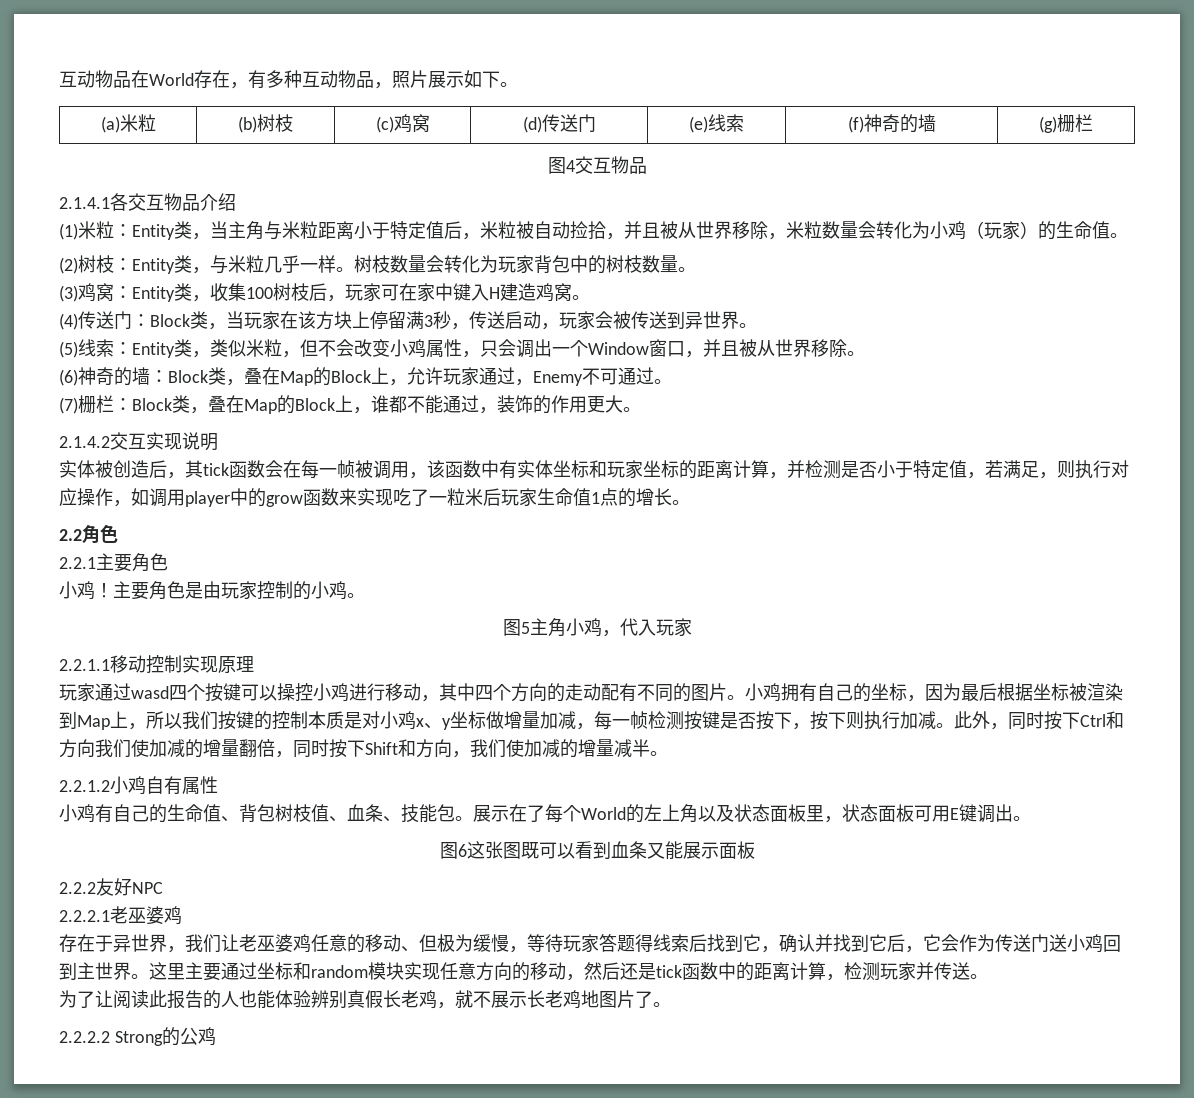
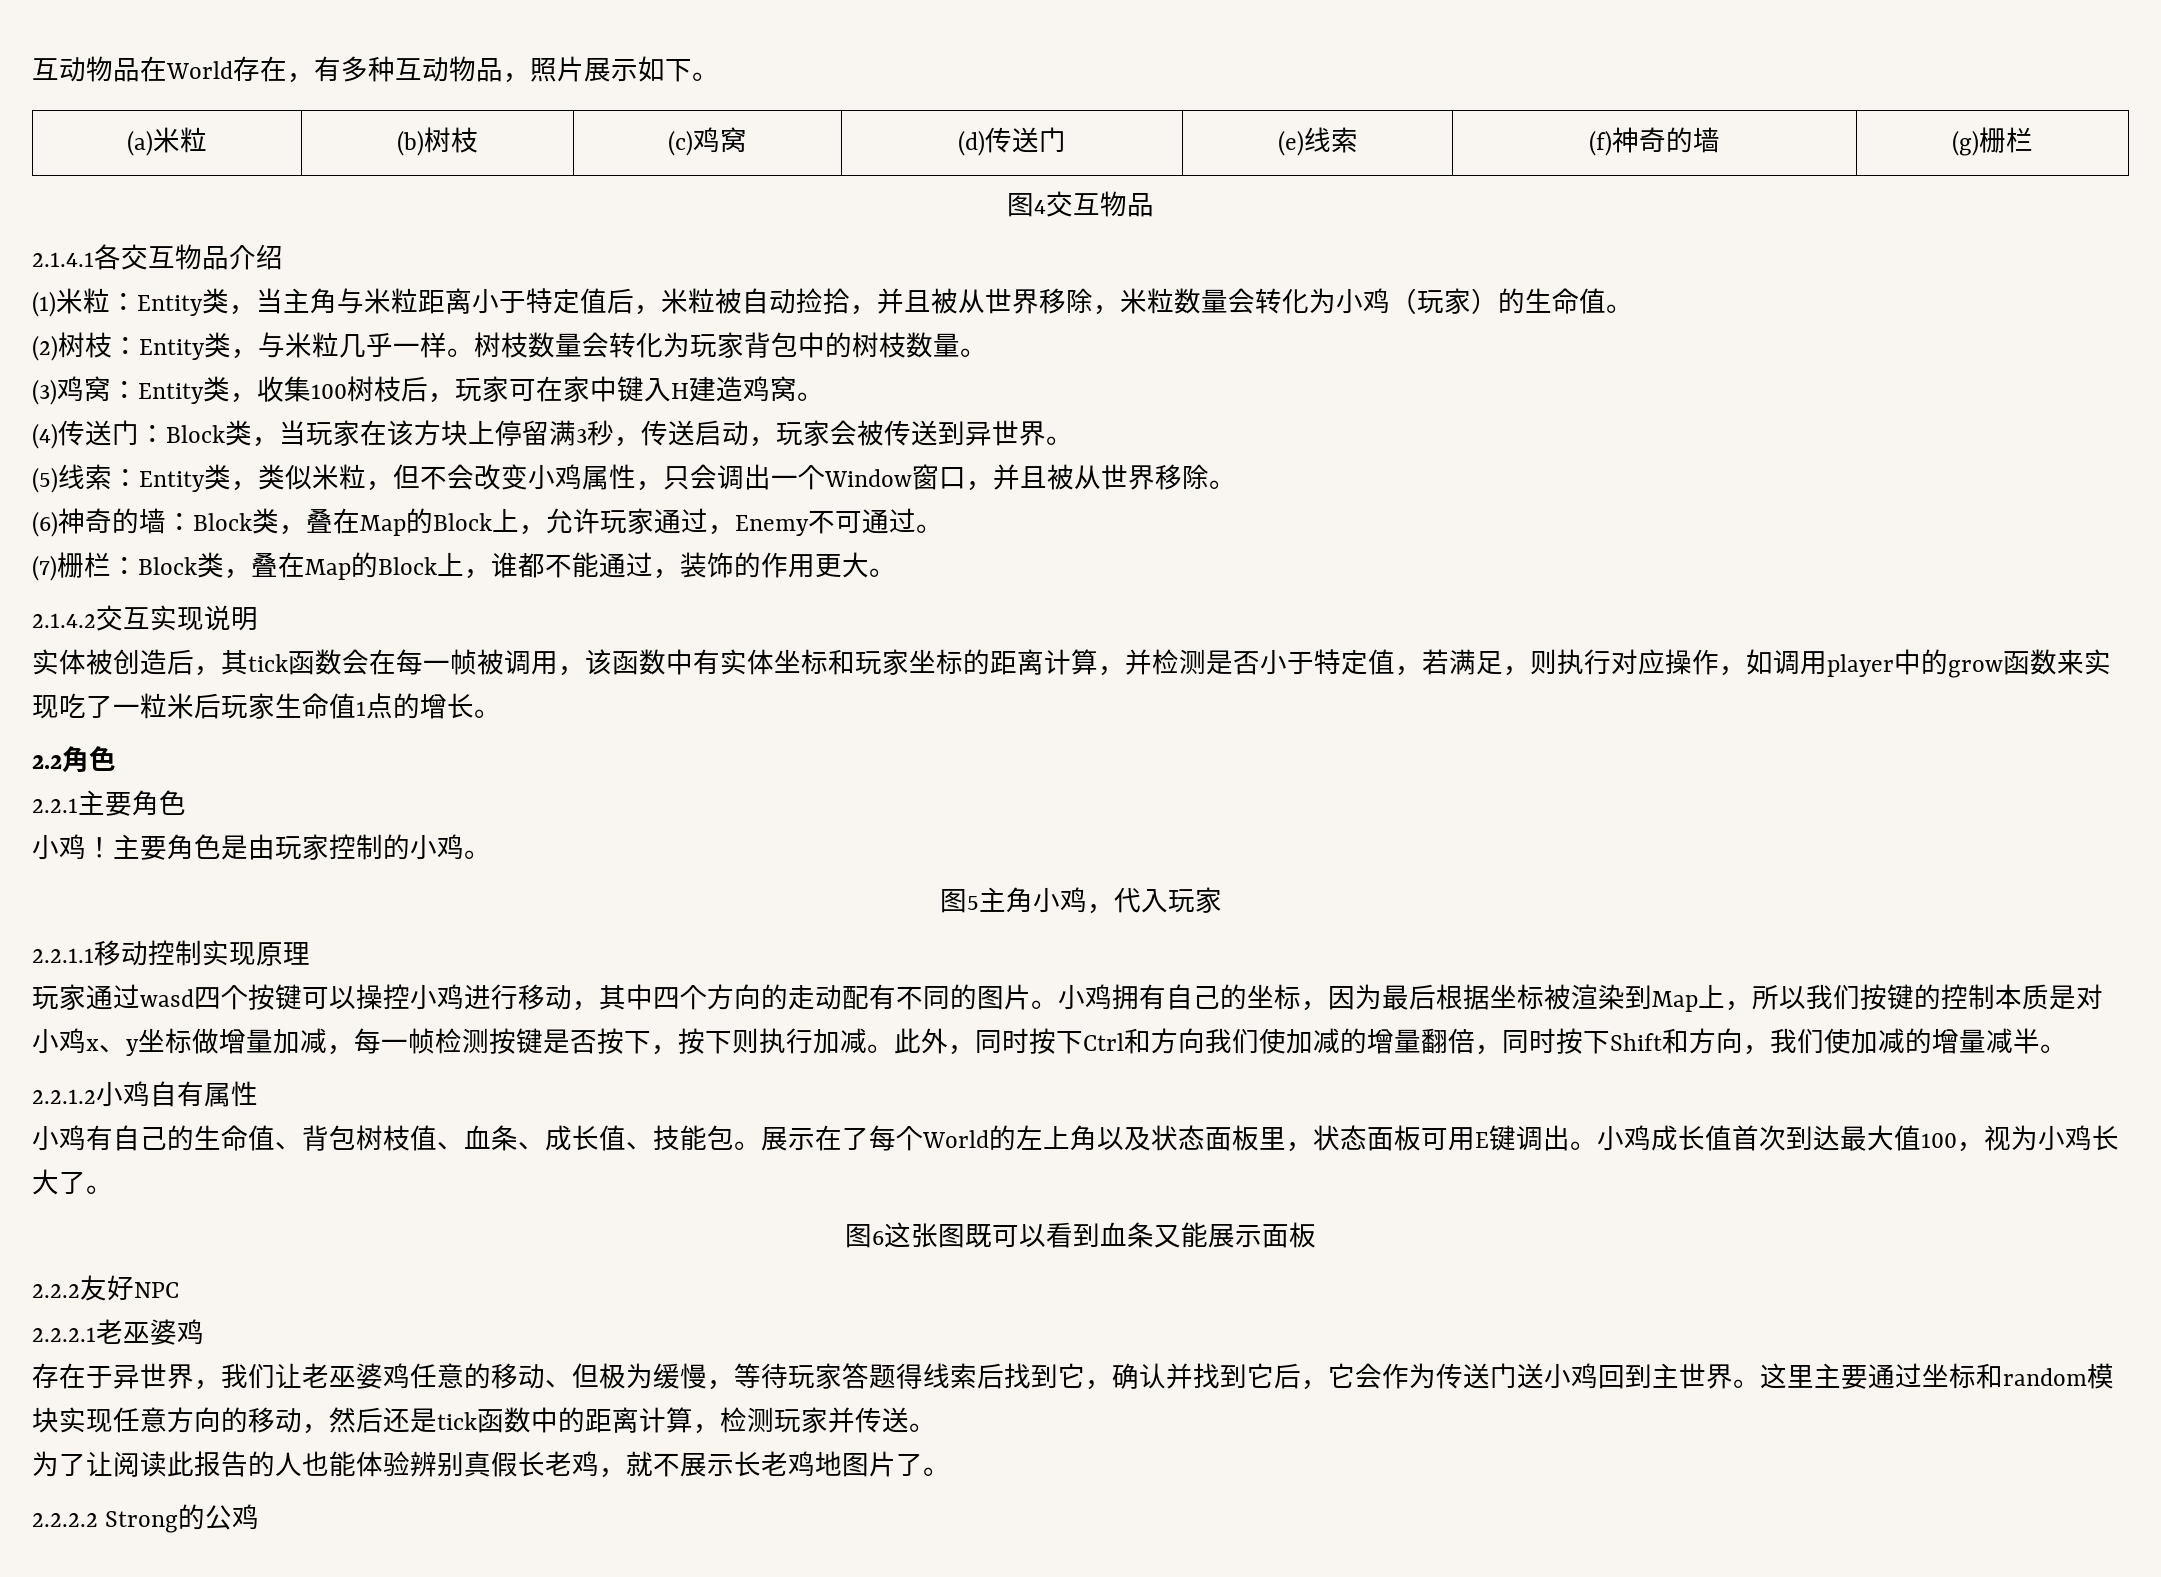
- 小鸡有自己的生命值、背包树枝值、血条、技能包。
+ 小鸡有自己的生命值、背包树枝值、血条、成长值、技能包。
+ 小鸡成长值首次到达最大值100，视为小鸡长大了。

